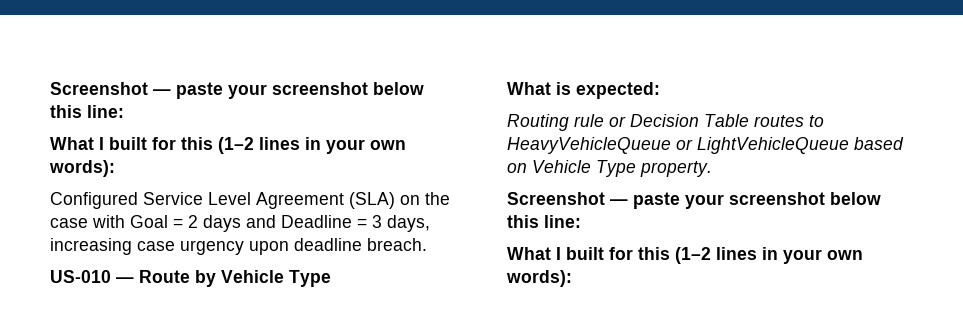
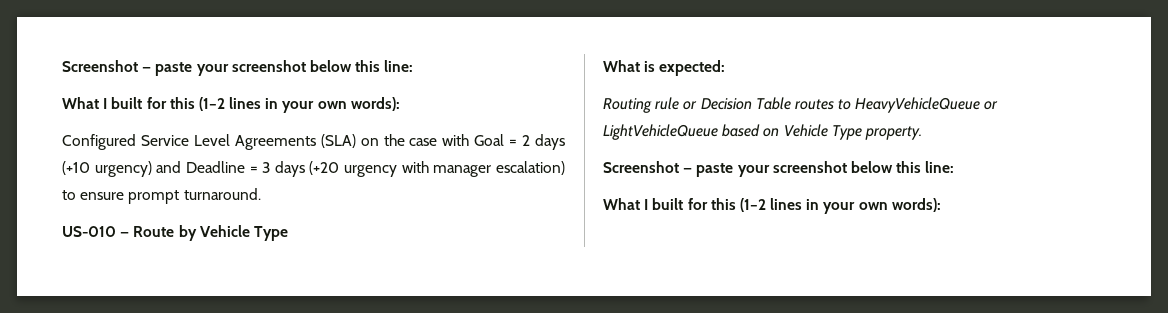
- Configured Service Level Agreement (SLA) on the case with Goal = 2 days and Deadline = 3 days, increasing case urgency upon deadline breach.
+ Configured Service Level Agreements (SLA) on the case with Goal = 2 days (+10 urgency) and Deadline = 3 days (+20 urgency with manager escalation) to ensure prompt turnaround.

